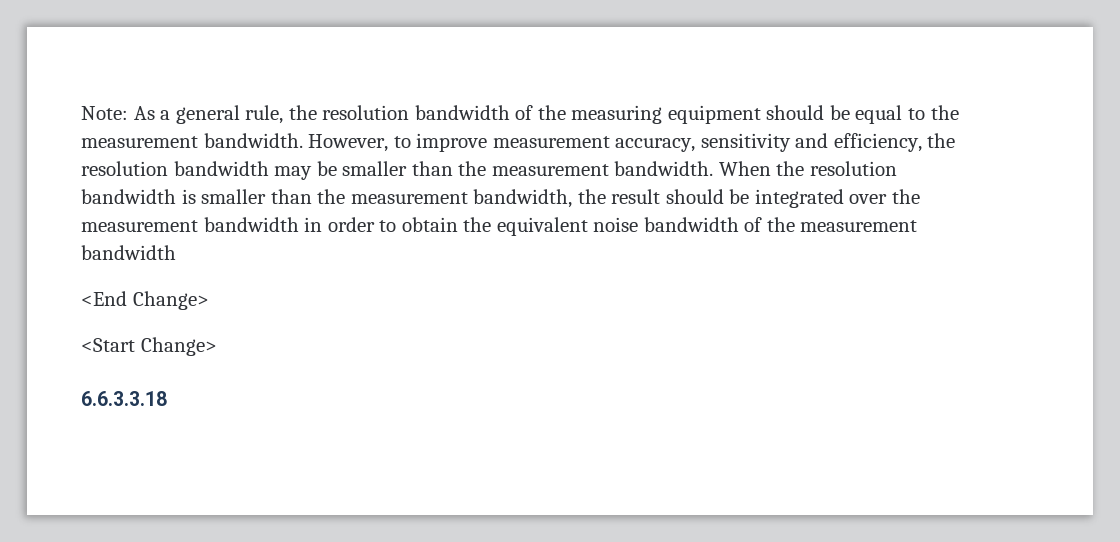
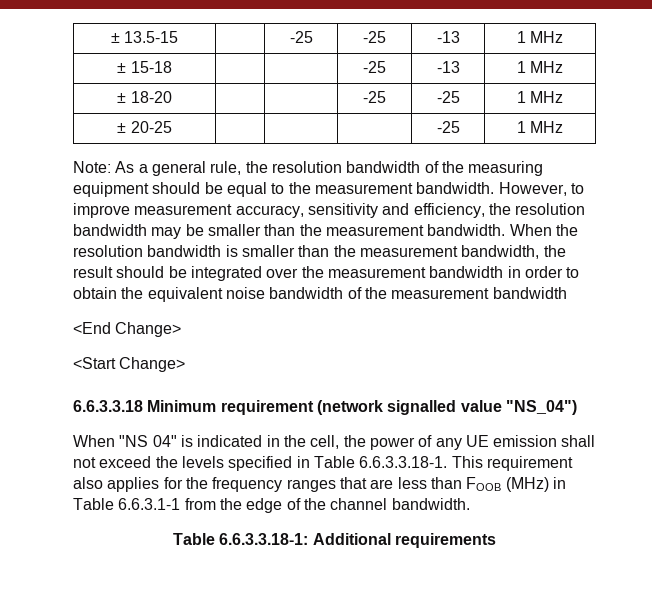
+ ± 13.5-15 | | -25 | -25 | -13 | 1 MHz
+ ± 15-18 | | | -25 | -13 | 1 MHz
+ ± 18-20 | | | -25 | -25 | 1 MHz
+ ± 20-25 | | | | -25 | 1 MHz
- 6.6.3.3.18
+ 6.6.3.3.18 Minimum requirement (network signalled value "NS_04")
+ When "NS 04" is indicated in the cell, the power of any UE emission shall not exceed the levels specified in Table 6.6.3.3.18-1. This requirement also applies for the frequency ranges that are less than FOOB (MHz) in Table 6.6.3.1-1 from the edge of the channel bandwidth.
+ Table 6.6.3.3.18-1: Additional requirements

